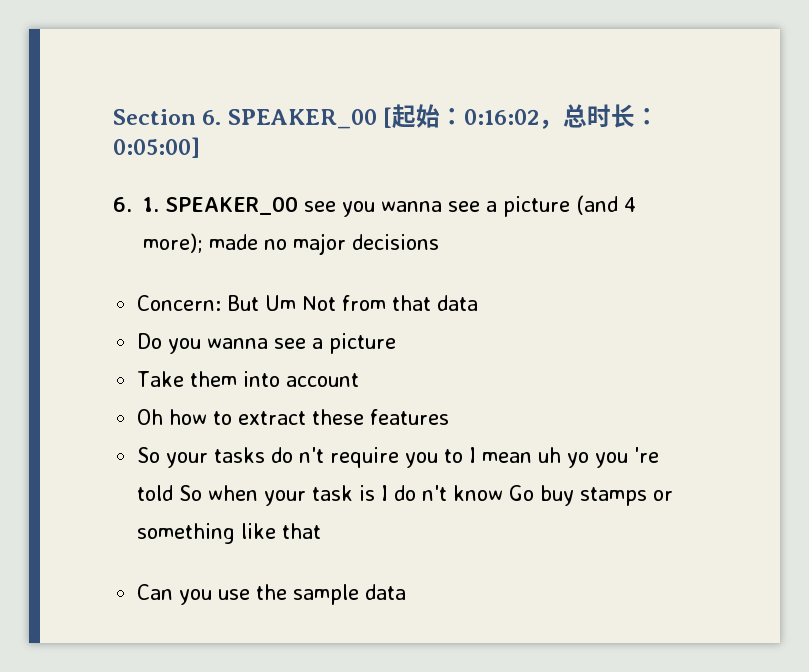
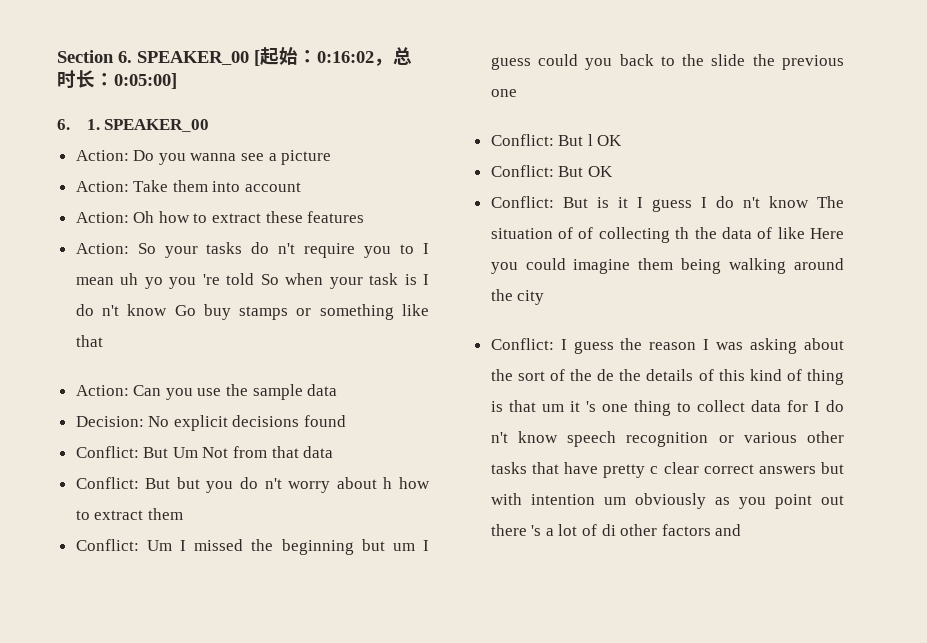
- 6. 1. SPEAKER_00 see you wanna see a picture (and 4 more); made no major decisions
- Concern: But Um Not from that data
- Do you wanna see a picture
+ 6. 1. SPEAKER_00
+ Action: Do you wanna see a picture
- Take them into account
+ Action: Take them into account
- Oh how to extract these features
+ Action: Oh how to extract these features
- So your tasks do n't require you to I mean uh yo you 're told So when your task is I do n't know Go buy stamps or something like that
+ Action: So your tasks do n't require you to I mean uh yo you 're told So when your task is I do n't know Go buy stamps or something like that
- Can you use the sample data
+ Action: Can you use the sample data
+ Decision: No explicit decisions found
+ Conflict: But Um Not from that data
+ Conflict: But but you do n't worry about h how to extract them
+ Conflict: Um I missed the beginning but um I guess could you back to the slide the previous one
+ Conflict: But l OK
+ Conflict: But OK
+ Conflict: But is it I guess I do n't know The situation of of collecting th the data of like Here you could imagine them being walking around the city
+ Conflict: I guess the reason I was asking about the sort of the de the details of this kind of thing is that um it 's one thing to collect data for I do n't know speech recognition or various other tasks that have pretty c clear correct answers but with intention um obviously as you point out there 's a lot of di other factors and

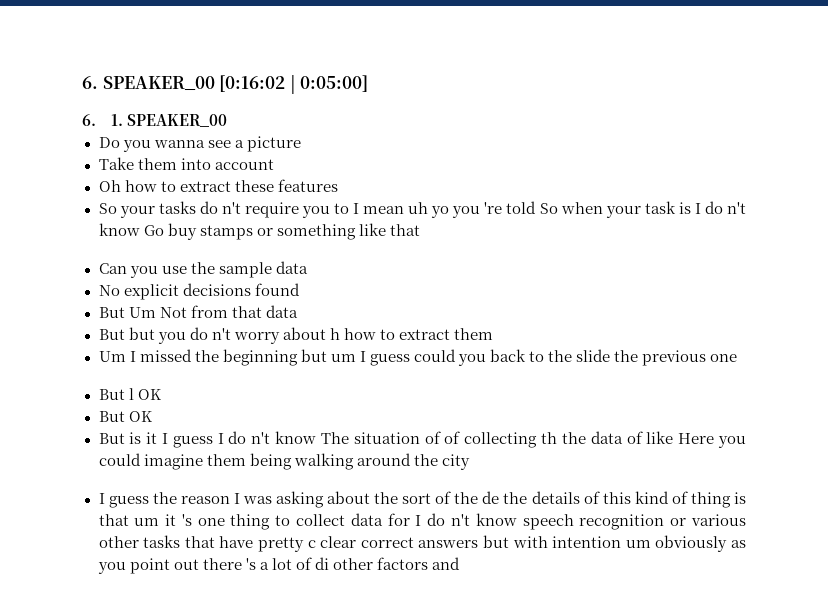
- Section 6. SPEAKER_00 [起始：0:16:02，总时长：0:05:00]
+ 6. SPEAKER_00 [0:16:02 | 0:05:00]
- Action: Do you wanna see a picture
+ Do you wanna see a picture
- Action: Take them into account
+ Take them into account
- Action: Oh how to extract these features
+ Oh how to extract these features
- Action: So your tasks do n't require you to I mean uh yo you 're told So when your task is I do n't know Go buy stamps or something like that
+ So your tasks do n't require you to I mean uh yo you 're told So when your task is I do n't know Go buy stamps or something like that
- Action: Can you use the sample data
+ Can you use the sample data
- Decision: No explicit decisions found
+ No explicit decisions found
- Conflict: But Um Not from that data
+ But Um Not from that data
- Conflict: But but you do n't worry about h how to extract them
+ But but you do n't worry about h how to extract them
- Conflict: Um I missed the beginning but um I guess could you back to the slide the previous one
+ Um I missed the beginning but um I guess could you back to the slide the previous one
- Conflict: But l OK
+ But l OK
- Conflict: But OK
+ But OK
- Conflict: But is it I guess I do n't know The situation of of collecting th the data of like Here you could imagine them being walking around the city
- Conflict: I guess the reason I was asking about the sort of the de the details of this kind of thing is that um it 's one thing to collect data for I do n't know speech recognition or various other tasks that have pretty c clear correct answers but with intention um obviously as you point out there 's a lot of di other factors and
+ But is it I guess I do n't know The situation of of collecting th the data of like Here you could imagine them being walking around the city
+ I guess the reason I was asking about the sort of the de the details of this kind of thing is that um it 's one thing to collect data for I do n't know speech recognition or various other tasks that have pretty c clear correct answers but with intention um obviously as you point out there 's a lot of di other factors and

